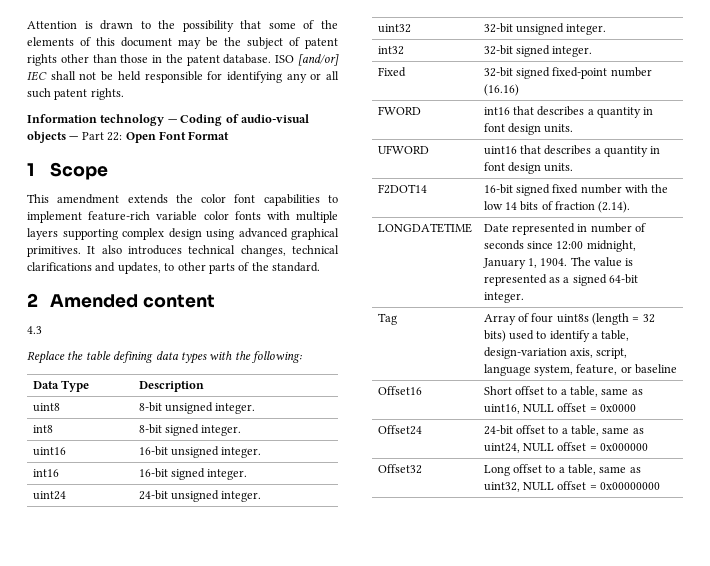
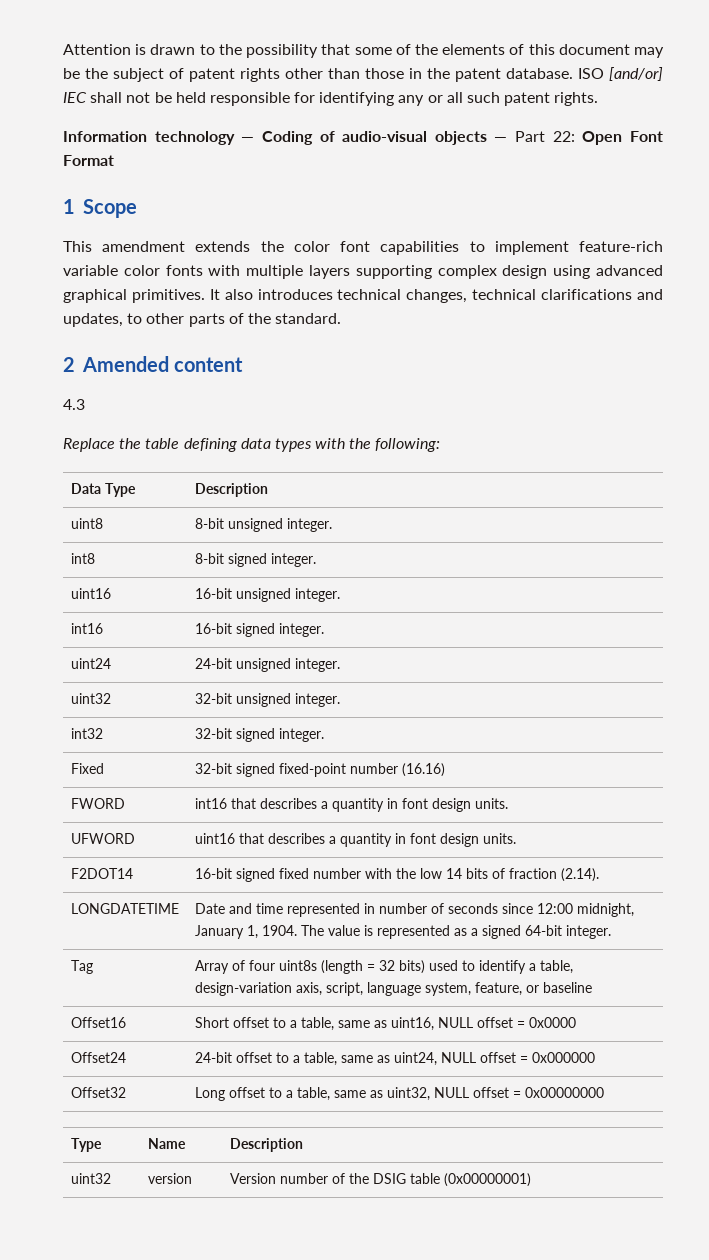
- LONGDATETIME | Date represented in number of seconds since 12:00 midnight, January 1, 1904. The value is represented as a signed 64-bit integer.
+ LONGDATETIME | Date and time represented in number of seconds since 12:00 midnight, January 1, 1904. The value is represented as a signed 64-bit integer.
+ Type | Name | Description
+ uint32 | version | Version number of the DSIG table (0x00000001)

